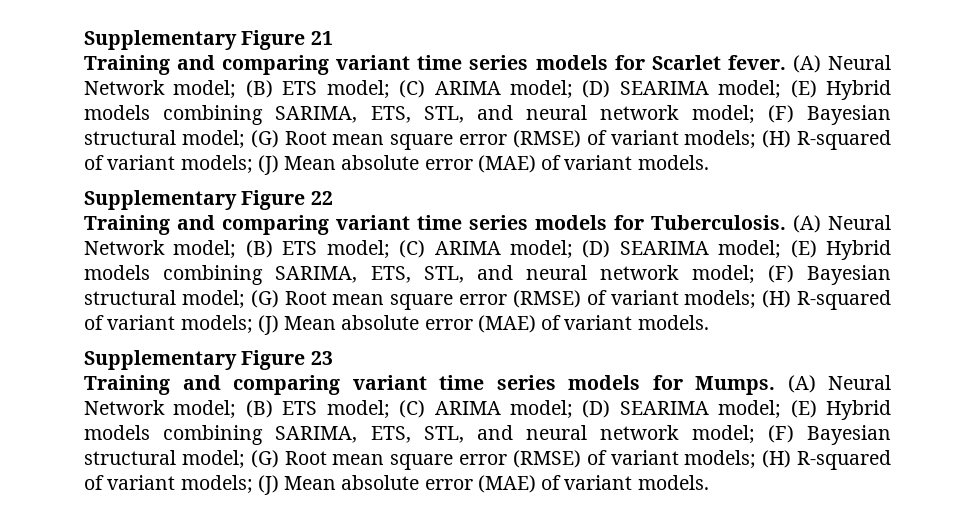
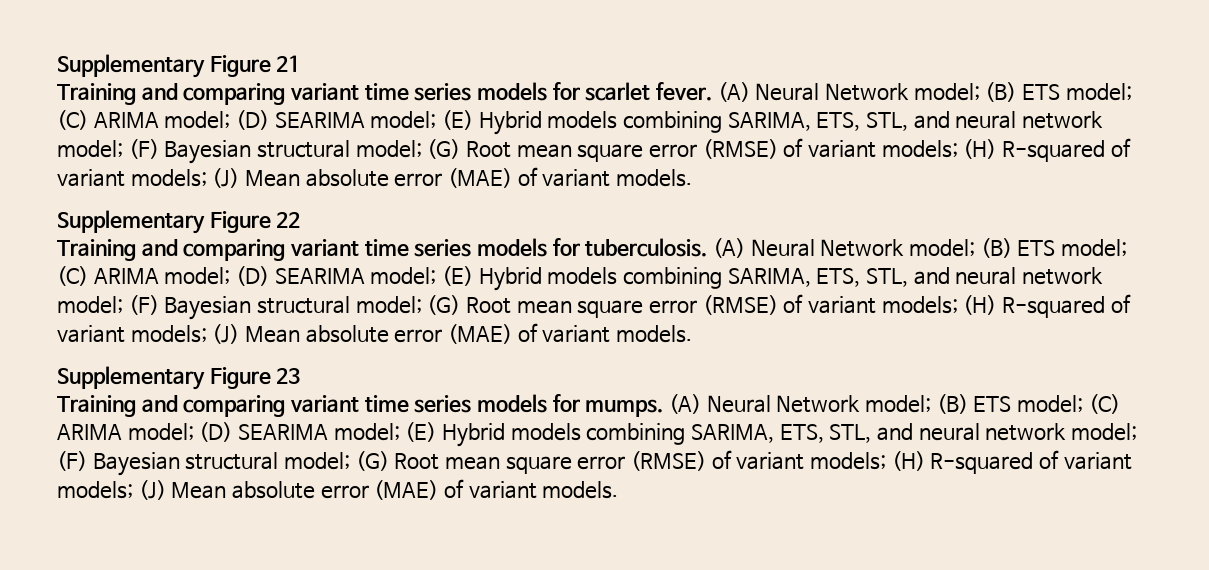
- Training and comparing variant time series models for Scarlet fever.
+ Training and comparing variant time series models for scarlet fever.
- Training and comparing variant time series models for Tuberculosis.
+ Training and comparing variant time series models for tuberculosis.
- Training and comparing variant time series models for Mumps.
+ Training and comparing variant time series models for mumps.

